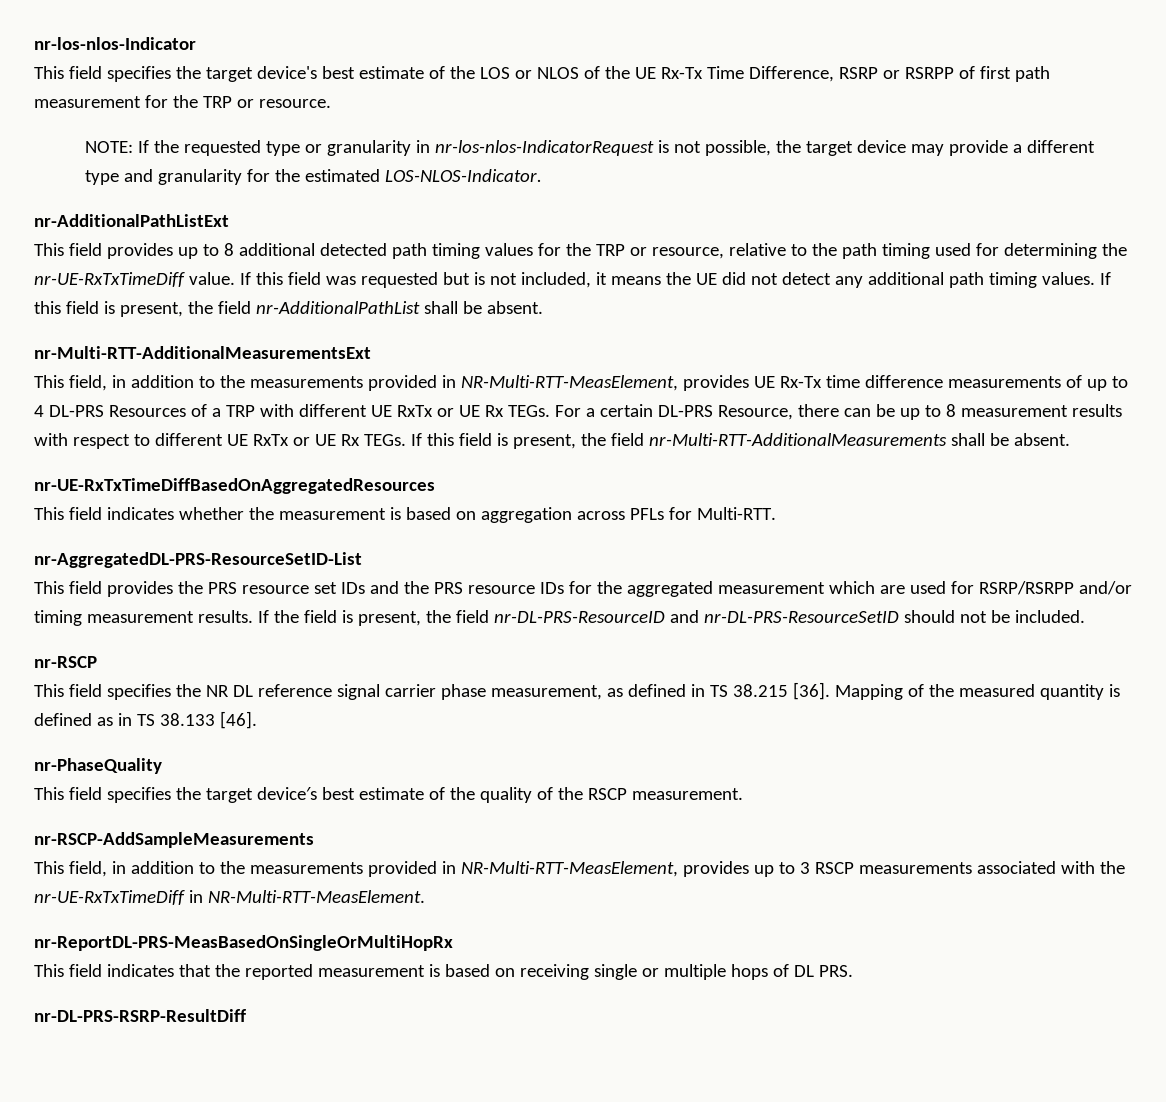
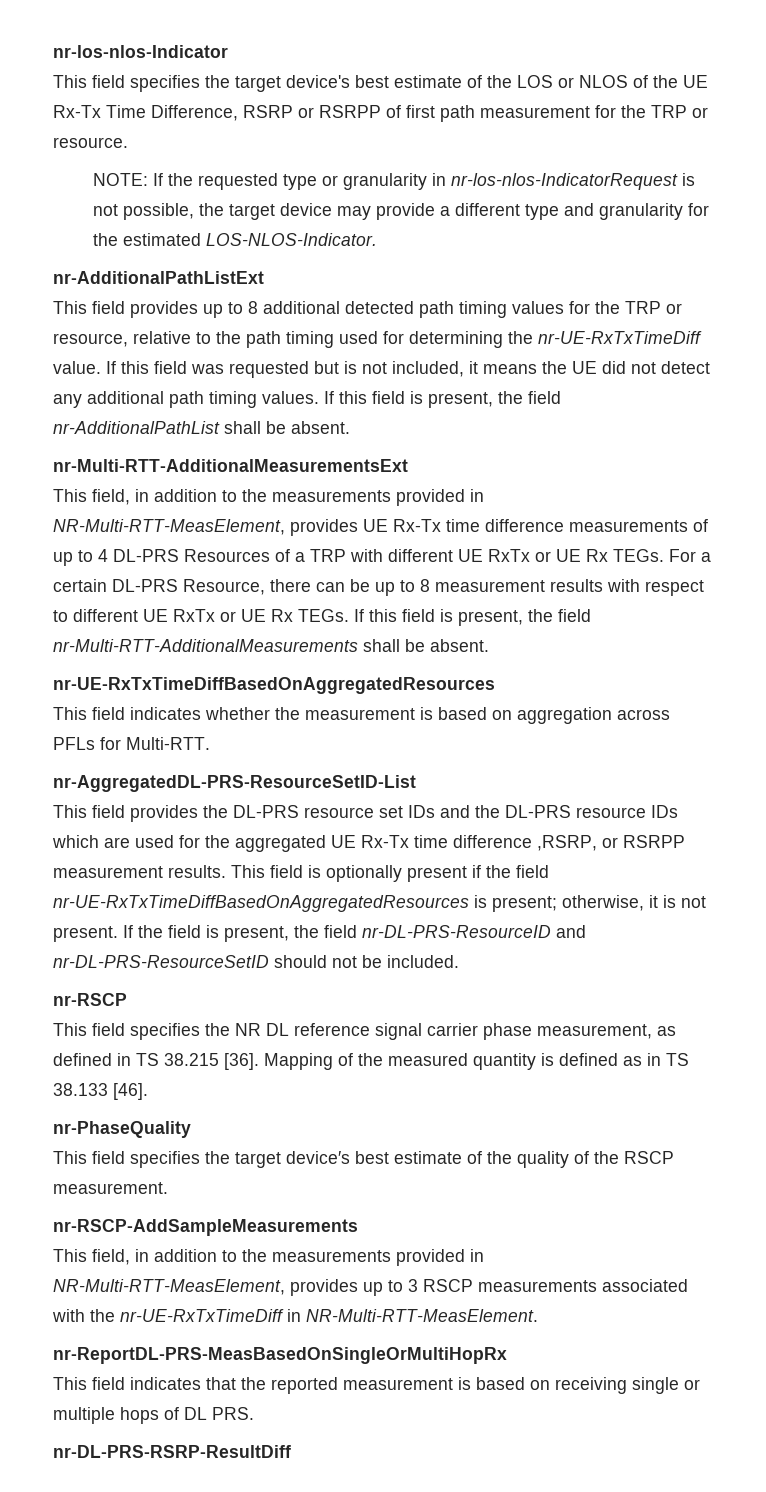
- This field provides the PRS resource set IDs and the PRS resource IDs for the aggregated measurement which are used for RSRP/RSRPP and/or timing measurement results.
+ This field provides the DL-PRS resource set IDs and the DL-PRS resource IDs which are used for the aggregated UE Rx-Tx time difference ,RSRP, or RSRPP measurement results. This field is optionally present if the field nr-UE-RxTxTimeDiffBasedOnAggregatedResources is present; otherwise, it is not present.

